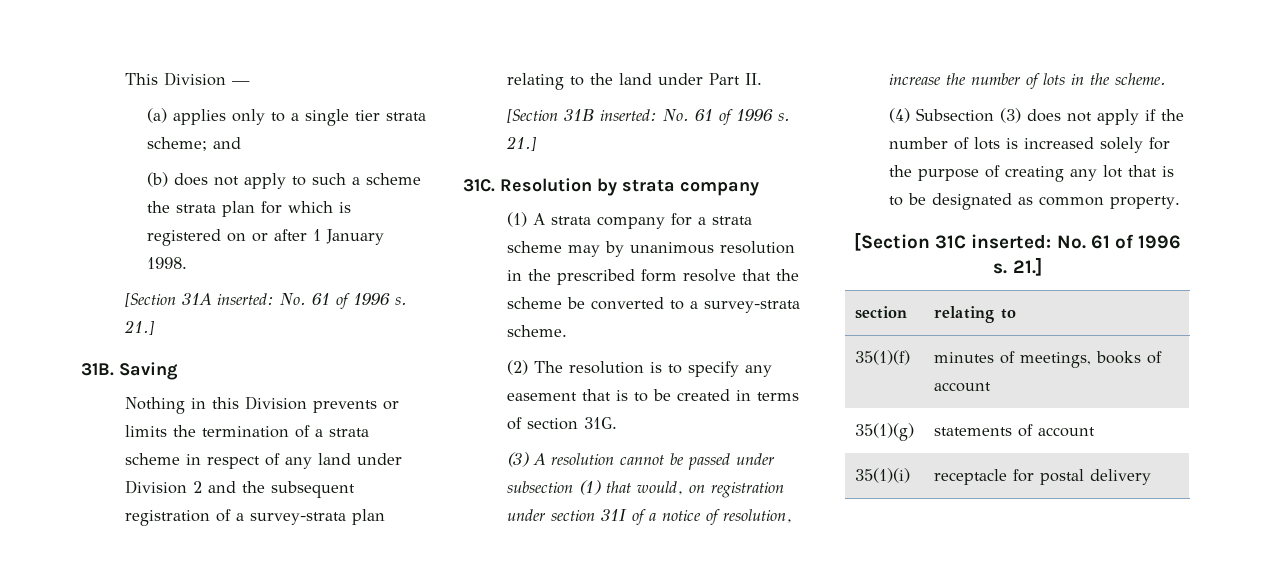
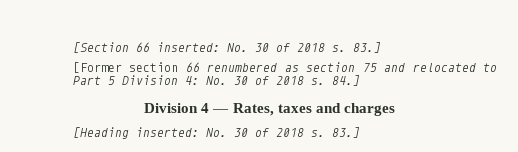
- This Division —
- (a) applies only to a single tier strata scheme; and
- (b) does not apply to such a scheme the strata plan for which is registered on or after 1 January 1998.
- [Section 31A inserted: No. 61 of 1996 s. 21.]
- 31B. Saving
- Nothing in this Division prevents or limits the termination of a strata scheme in respect of any land under Division 2 and the subsequent registration of a survey-strata plan relating to the land under Part II.
- [Section 31B inserted: No. 61 of 1996 s. 21.]
- 31C. Resolution by strata company
- (1) A strata company for a strata scheme may by unanimous resolution in the prescribed form resolve that the scheme be converted to a survey-strata scheme.
- (2) The resolution is to specify any easement that is to be created in terms of section 31G.
- (3) A resolution cannot be passed under subsection (1) that would, on registration under section 31I of a notice of resolution, increase the number of lots in the scheme.
- (4) Subsection (3) does not apply if the number of lots is increased solely for the purpose of creating any lot that is to be designated as common property.
- [Section 31C inserted: No. 61 of 1996 s. 21.]
- section | relating to
- 35(1)(f) | minutes of meetings, books of account
- 35(1)(g) | statements of account
- 35(1)(i) | receptacle for postal delivery
+ [Section 66 inserted: No. 30 of 2018 s. 83.]
+ [Former section 66 renumbered as section 75 and relocated to Part 5 Division 4: No. 30 of 2018 s. 84.]
+ Division 4 — Rates, taxes and charges
+ [Heading inserted: No. 30 of 2018 s. 83.]

